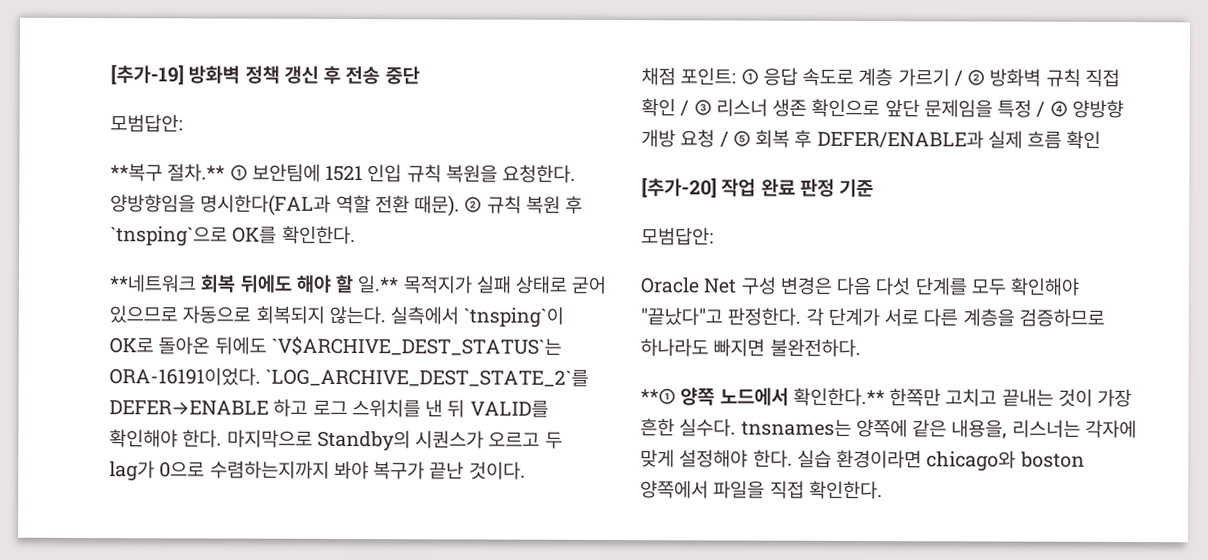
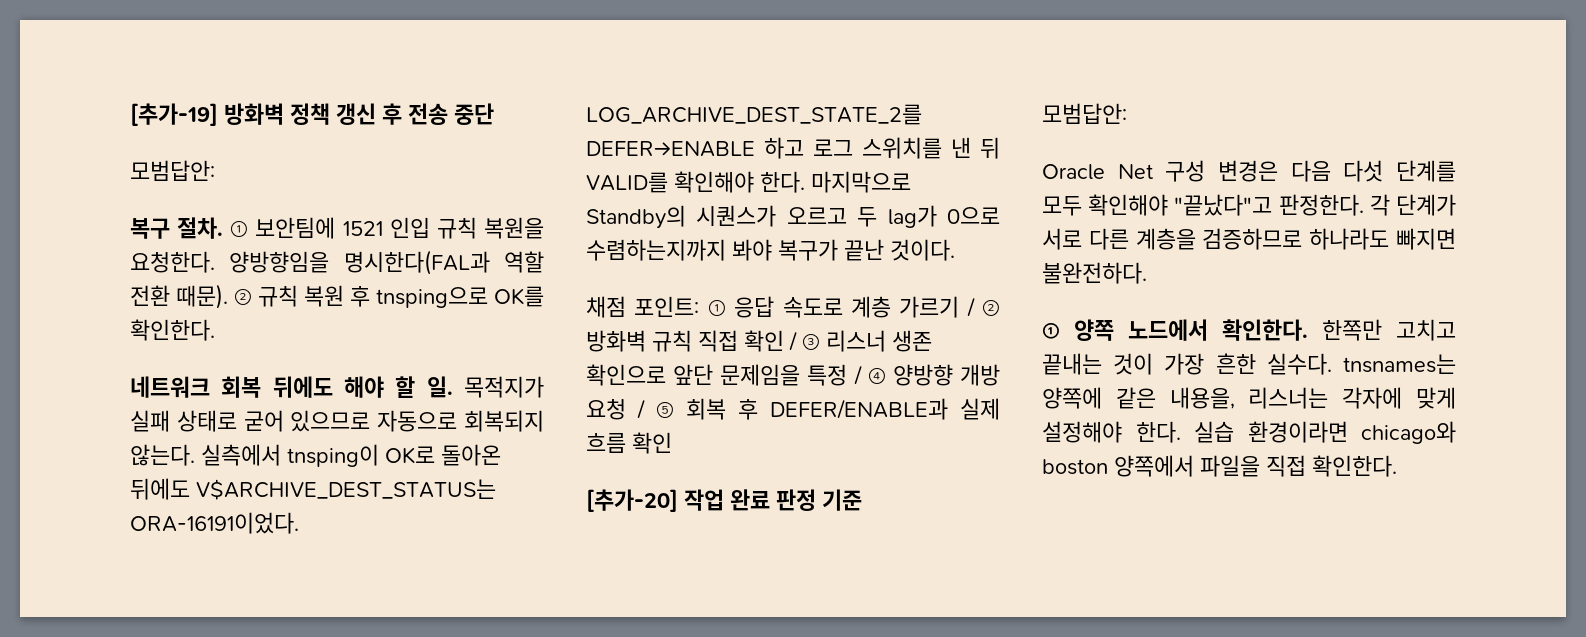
- **복구 절차.** ① 보안팀에 1521 인입 규칙 복원을 요청한다.
+ 복구 절차. ① 보안팀에 1521 인입 규칙 복원을 요청한다.
- ② 규칙 복원 후 `tnsping`으로 OK를 확인한다.
+ ② 규칙 복원 후 tnsping으로 OK를 확인한다.
- **네트워크 회복 뒤에도 해야 할 일.** 목적지가 실패 상태로 굳어 있으므로 자동으로 회복되지 않는다.
+ 네트워크 회복 뒤에도 해야 할 일. 목적지가 실패 상태로 굳어 있으므로 자동으로 회복되지 않는다.
- 실측에서 `tnsping`이 OK로 돌아온 뒤에도 `V$ARCHIVE_DEST_STATUS`는 ORA-16191이었다. `LOG_ARCHIVE_DEST_STATE_2`를 DEFER→ENABLE 하고 로그 스위치를 낸 뒤 VALID를 확인해야 한다.
+ 실측에서 tnsping이 OK로 돌아온 뒤에도 V$ARCHIVE_DEST_STATUS는 ORA-16191이었다. LOG_ARCHIVE_DEST_STATE_2를 DEFER→ENABLE 하고 로그 스위치를 낸 뒤 VALID를 확인해야 한다.
- **① 양쪽 노드에서 확인한다.** 한쪽만 고치고 끝내는 것이 가장 흔한 실수다. tnsnames는 양쪽에 같은 내용을, 리스너는 각자에 맞게 설정해야 한다.
+ ① 양쪽 노드에서 확인한다. 한쪽만 고치고 끝내는 것이 가장 흔한 실수다. tnsnames는 양쪽에 같은 내용을, 리스너는 각자에 맞게 설정해야 한다.

